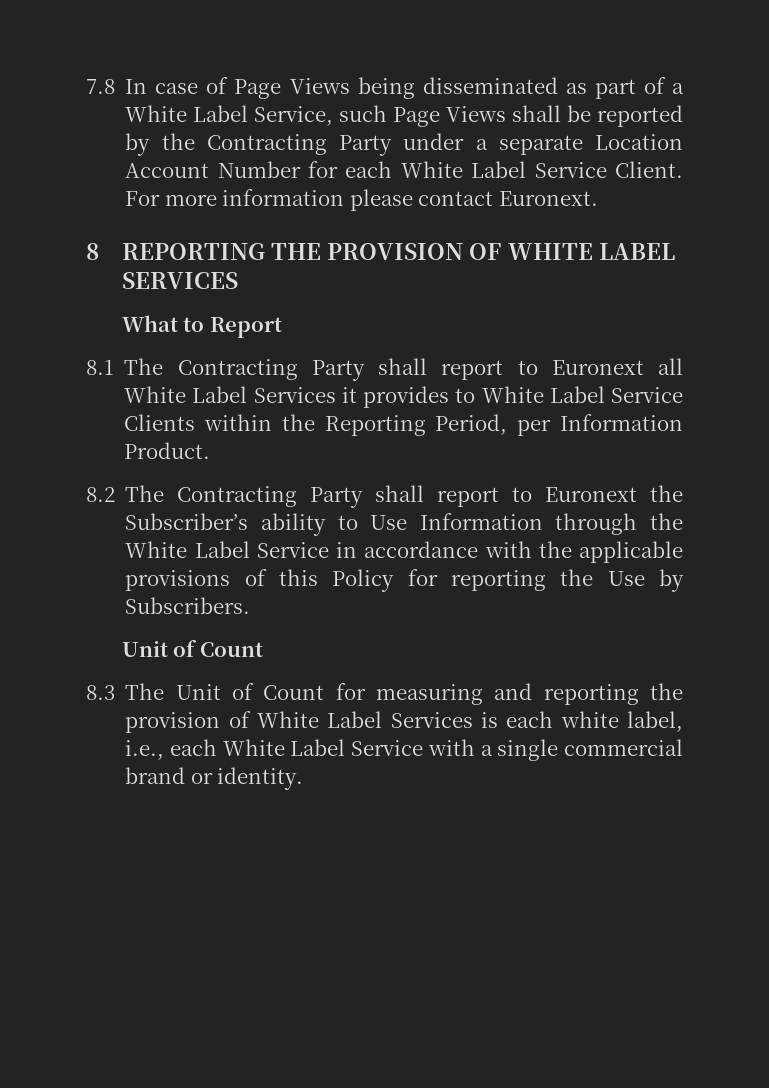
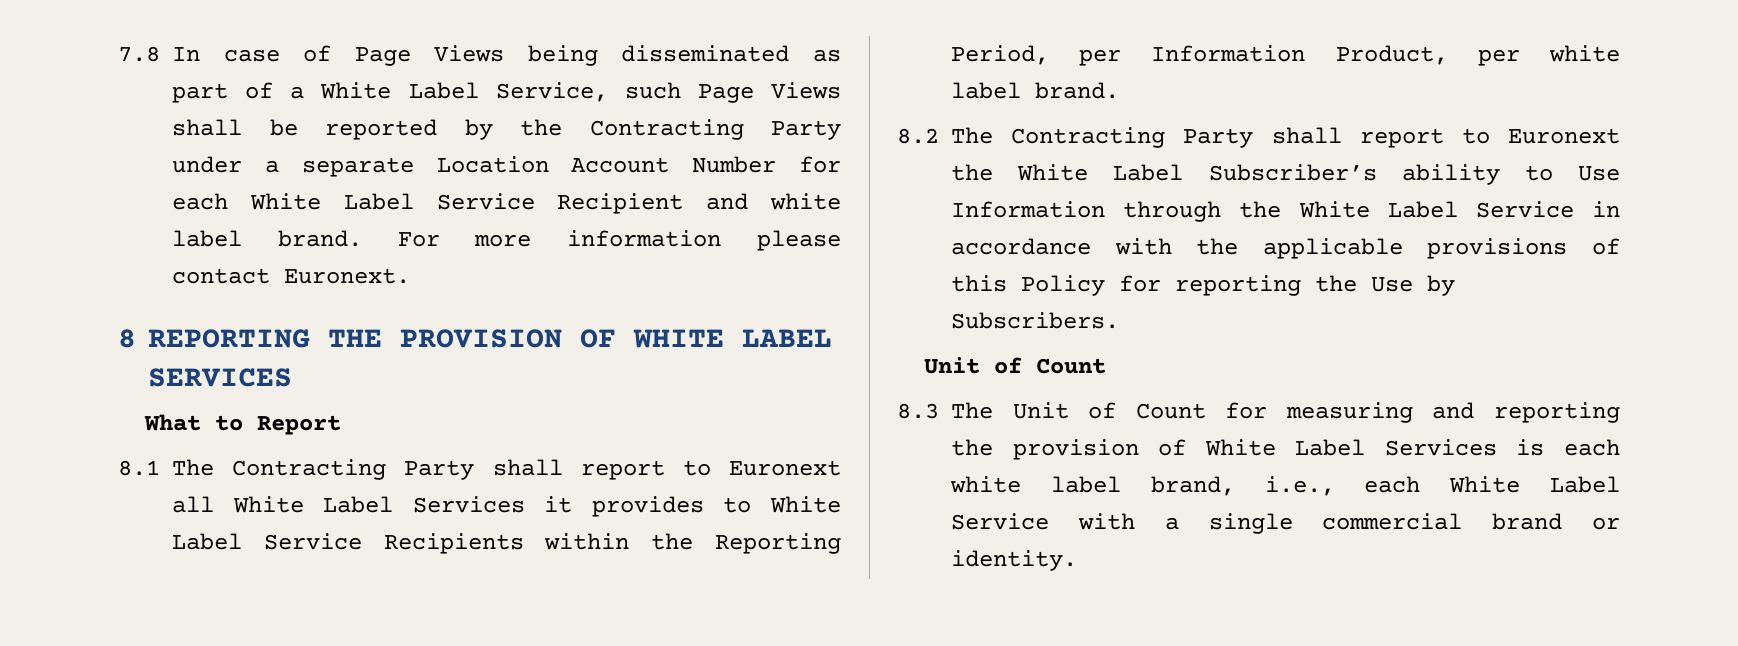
- 7.8 In case of Page Views being disseminated as part of a White Label Service, such Page Views shall be reported by the Contracting Party under a separate Location Account Number for each White Label Service Client.
+ 7.8 In case of Page Views being disseminated as part of a White Label Service, such Page Views shall be reported by the Contracting Party under a separate Location Account Number for each White Label Service Recipient and white label brand.
- 8.1 The Contracting Party shall report to Euronext all White Label Services it provides to White Label Service Clients within the Reporting Period, per Information Product.
+ 8.1 The Contracting Party shall report to Euronext all White Label Services it provides to White Label Service Recipients within the Reporting Period, per Information Product, per white label brand.
- 8.2 The Contracting Party shall report to Euronext the Subscriber’s ability to Use Information through the White Label Service in accordance with the applicable provisions of this Policy for reporting the Use by Subscribers.
+ 8.2 The Contracting Party shall report to Euronext the White Label Subscriber’s ability to Use Information through the White Label Service in accordance with the applicable provisions of this Policy for reporting the Use by Subscribers.
- 8.3 The Unit of Count for measuring and reporting the provision of White Label Services is each white label, i.e., each White Label Service with a single commercial brand or identity.
+ 8.3 The Unit of Count for measuring and reporting the provision of White Label Services is each white label brand, i.e., each White Label Service with a single commercial brand or identity.

